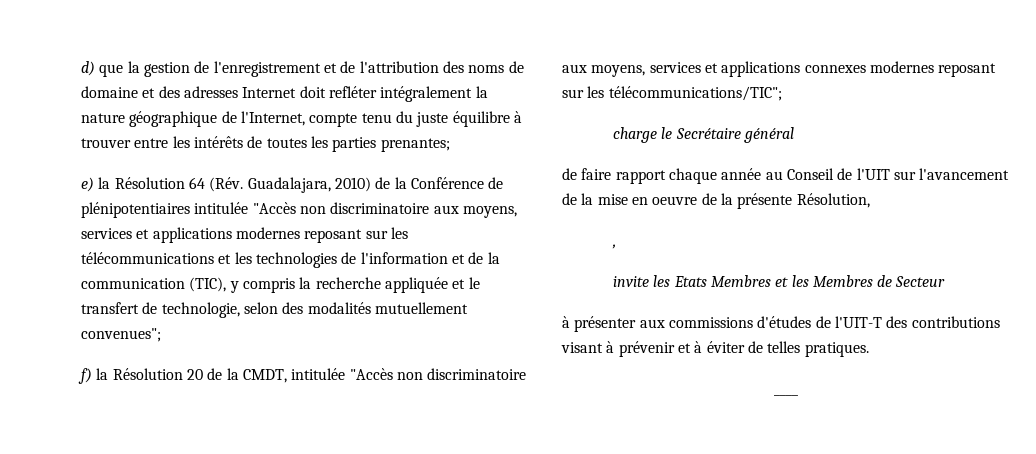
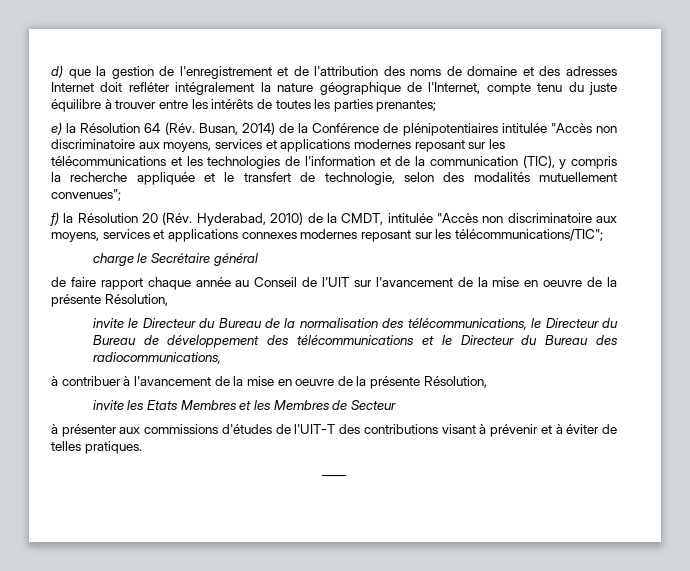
- e) la Résolution 64 (Rév. Guadalajara, 2010) de la Conférence de plénipotentiaires intitulée "Accès non discriminatoire aux moyens, services et applications modernes reposant sur les télécommunications et les technologies de l'information et de la communication (TIC), y compris la recherche appliquée et le transfert de technologie, selon des modalités mutuellement convenues";
+ e) la Résolution 64 (Rév. Busan, 2014) de la Conférence de plénipotentiaires intitulée "Accès non discriminatoire aux moyens, services et applications modernes reposant sur les télécommunications et les technologies de l'information et de la communication (TIC), y compris la recherche appliquée et le transfert de technologie, selon des modalités mutuellement convenues";
- f) la Résolution 20 de la CMDT, intitulée "Accès non discriminatoire aux moyens, services et applications connexes modernes reposant sur les télécommunications/TIC";
+ f) la Résolution 20 (Rév. Hyderabad, 2010) de la CMDT, intitulée "Accès non discriminatoire aux moyens, services et applications connexes modernes reposant sur les télécommunications/TIC";
- ,
+ invite le Directeur du Bureau de la normalisation des télécommunications, le Directeur du Bureau de développement des télécommunications et le Directeur du Bureau des radiocommunications,
+ à contribuer à l'avancement de la mise en oeuvre de la présente Résolution,

